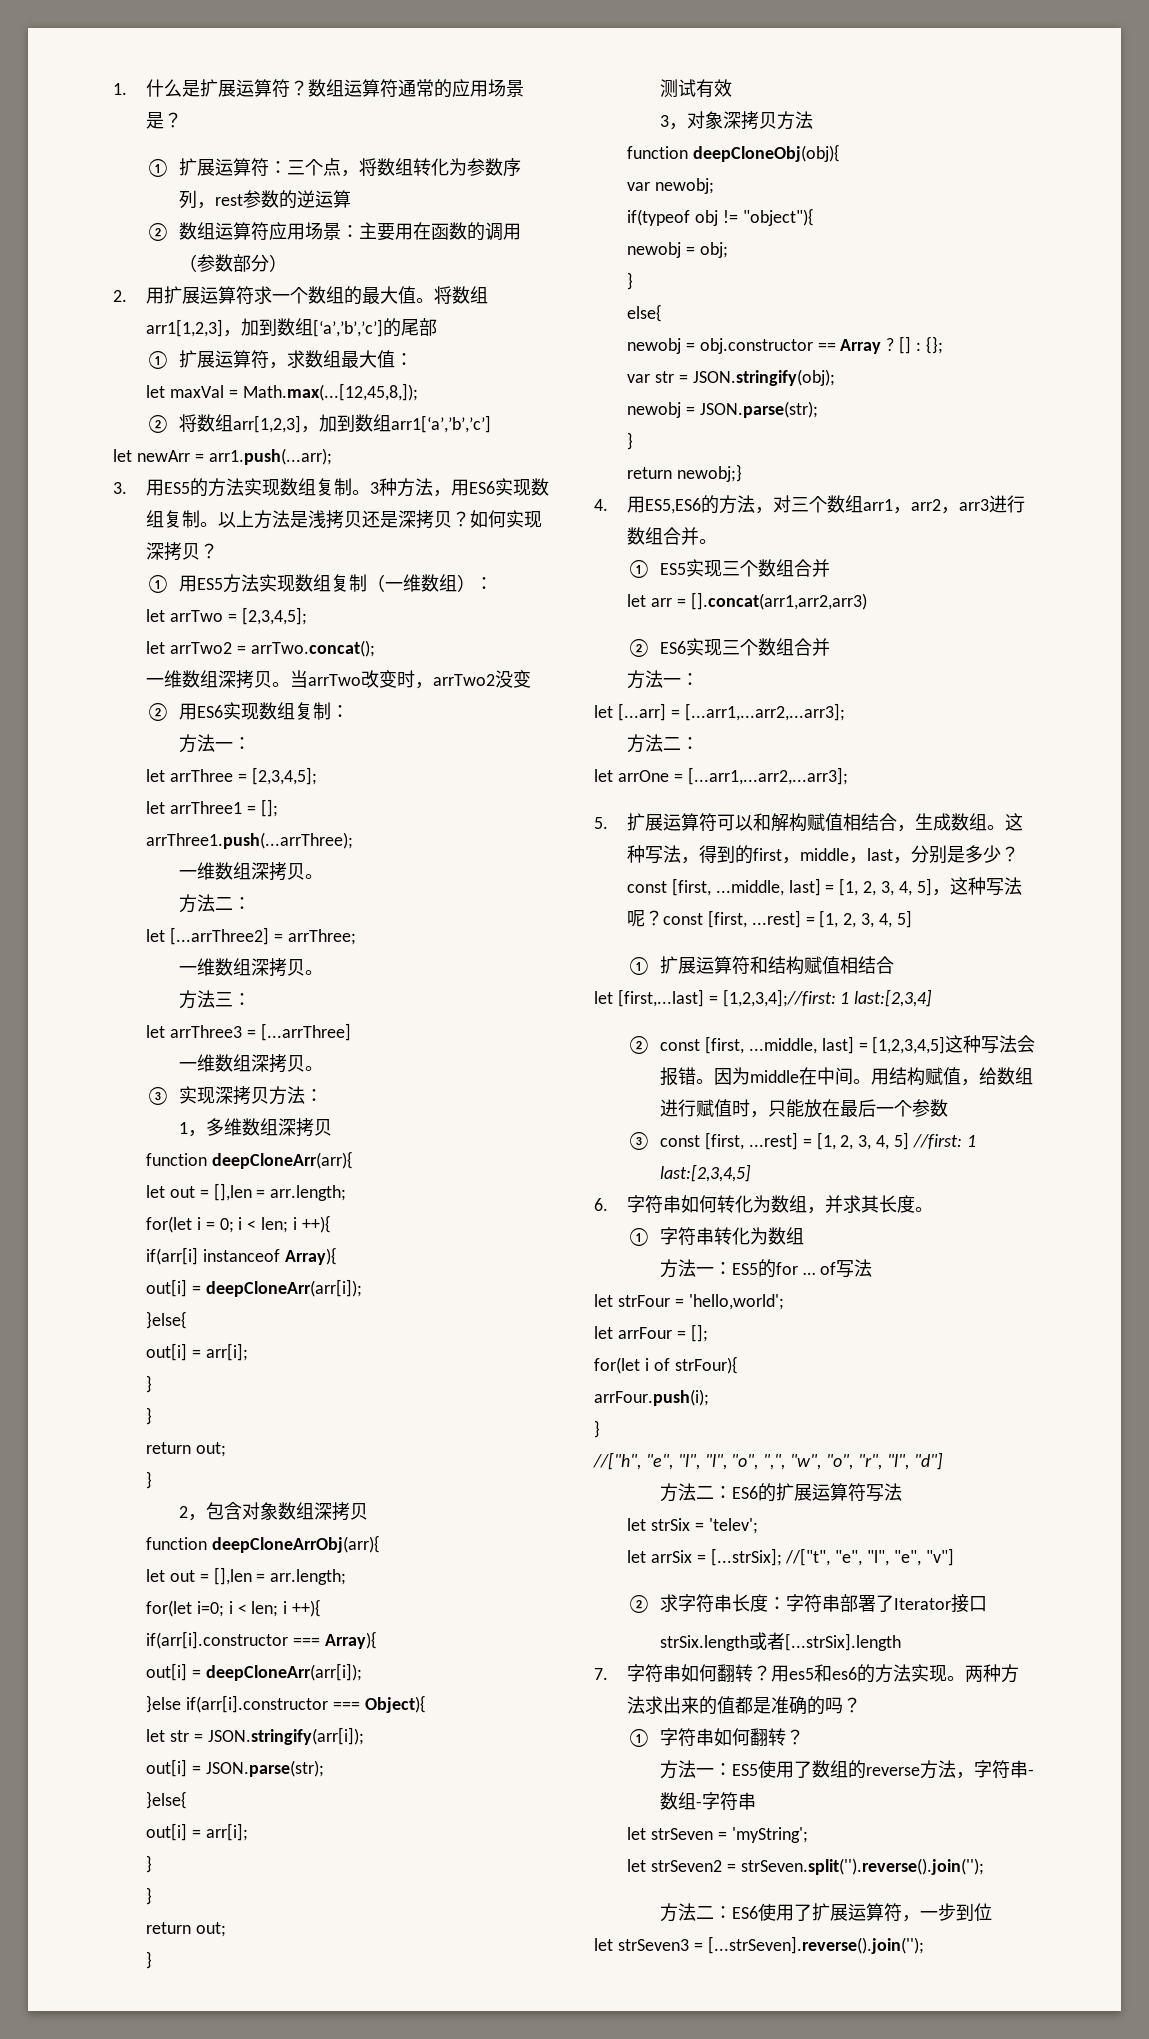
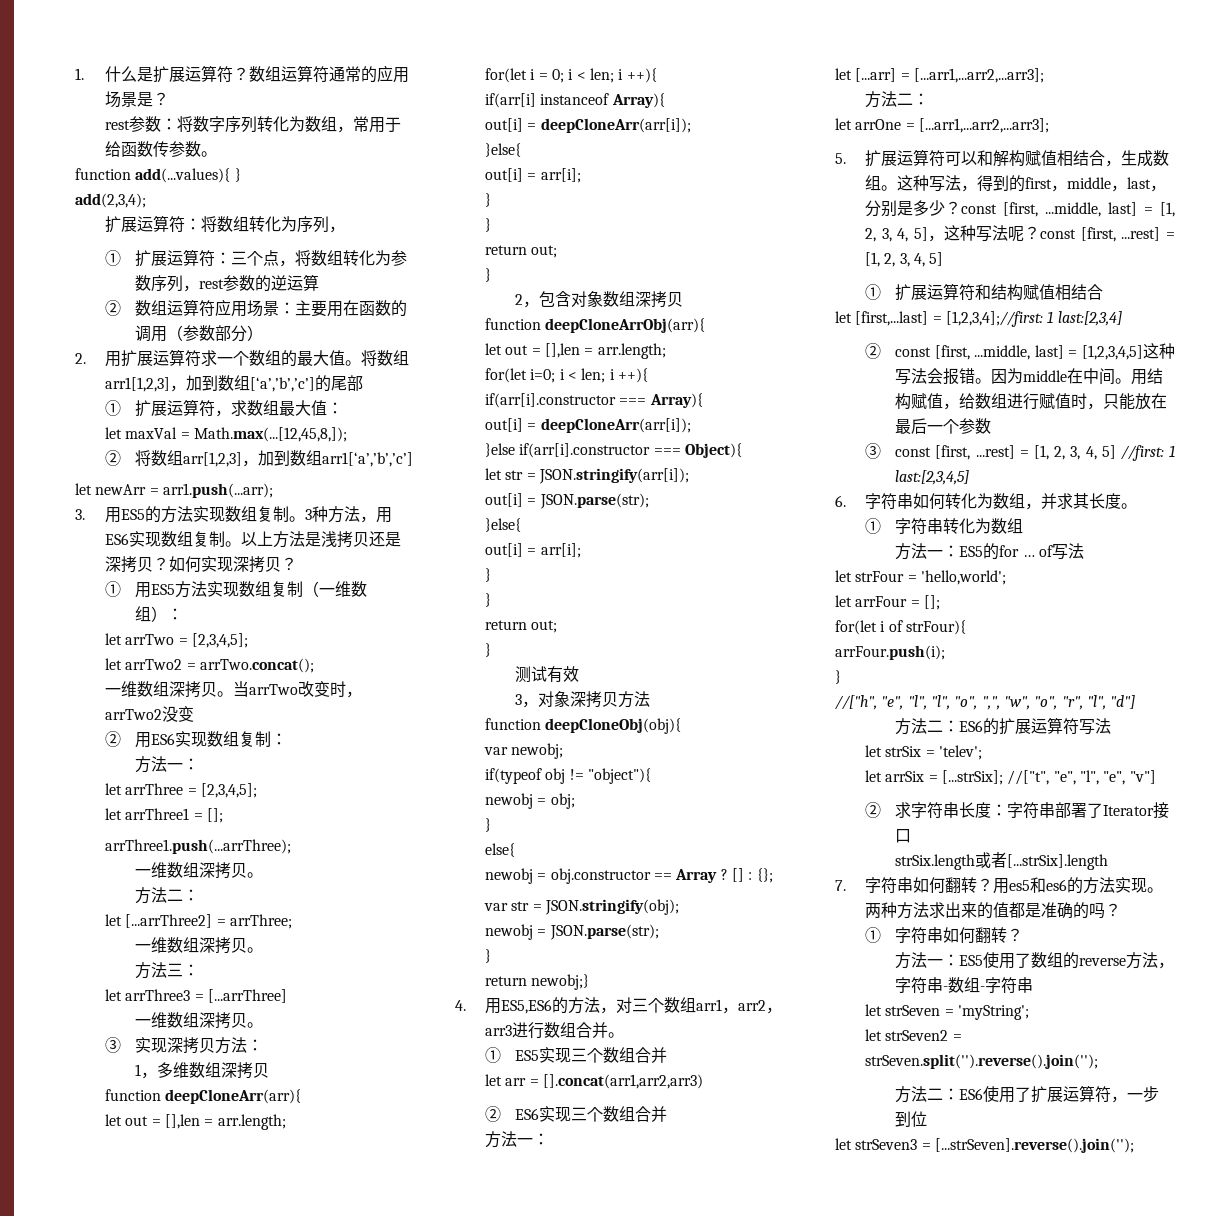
+ rest参数：将数字序列转化为数组，常用于给函数传参数。
+ function add(...values){ }
+ add(2,3,4);
+ 扩展运算符：将数组转化为序列，

